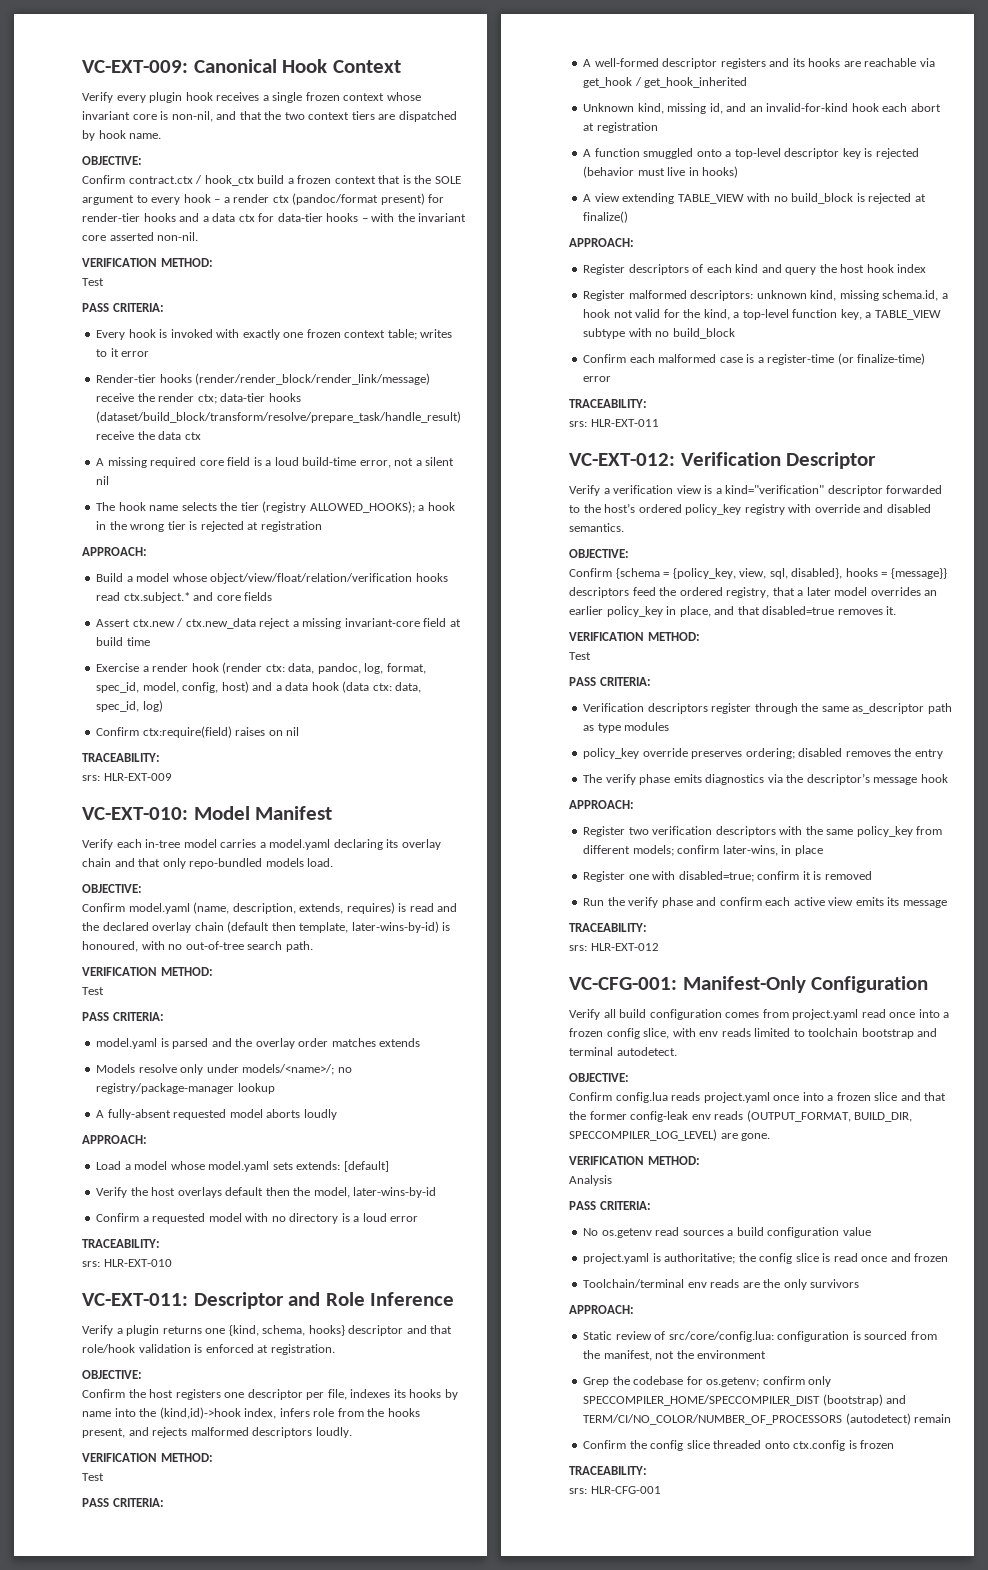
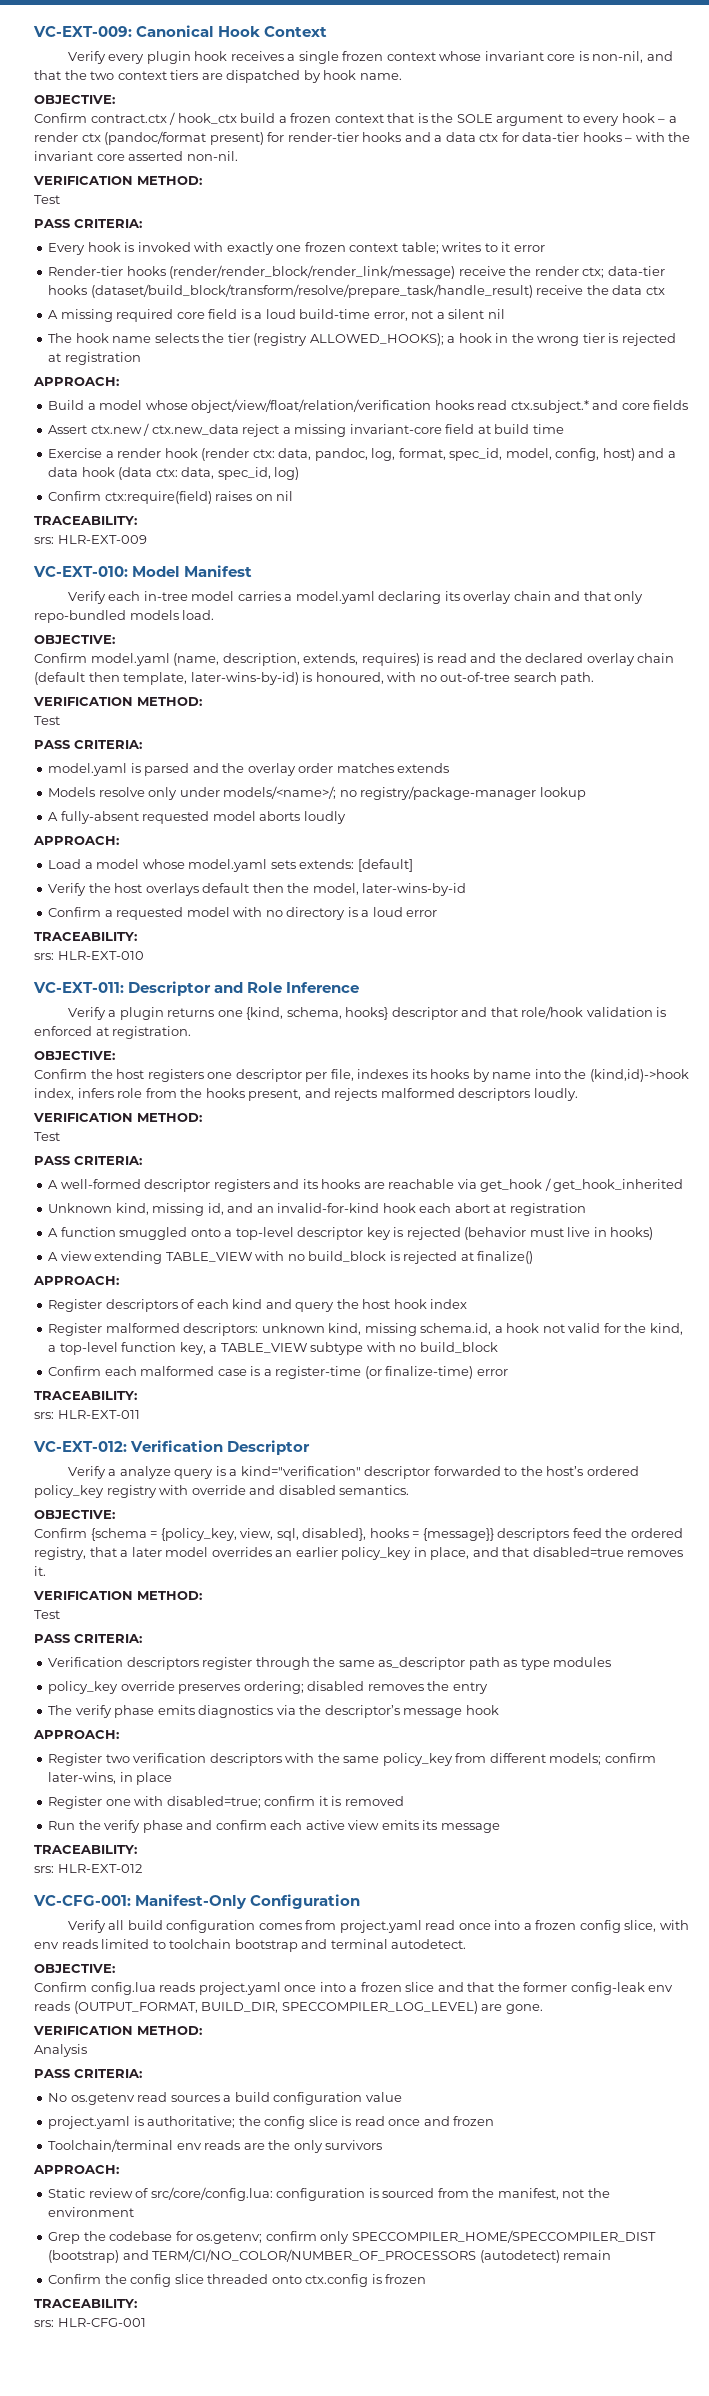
- Verify a verification view is a kind="verification" descriptor forwarded to the host’s ordered policy_key registry with override and disabled semantics.
+ Verify a analyze query is a kind="verification" descriptor forwarded to the host’s ordered policy_key registry with override and disabled semantics.

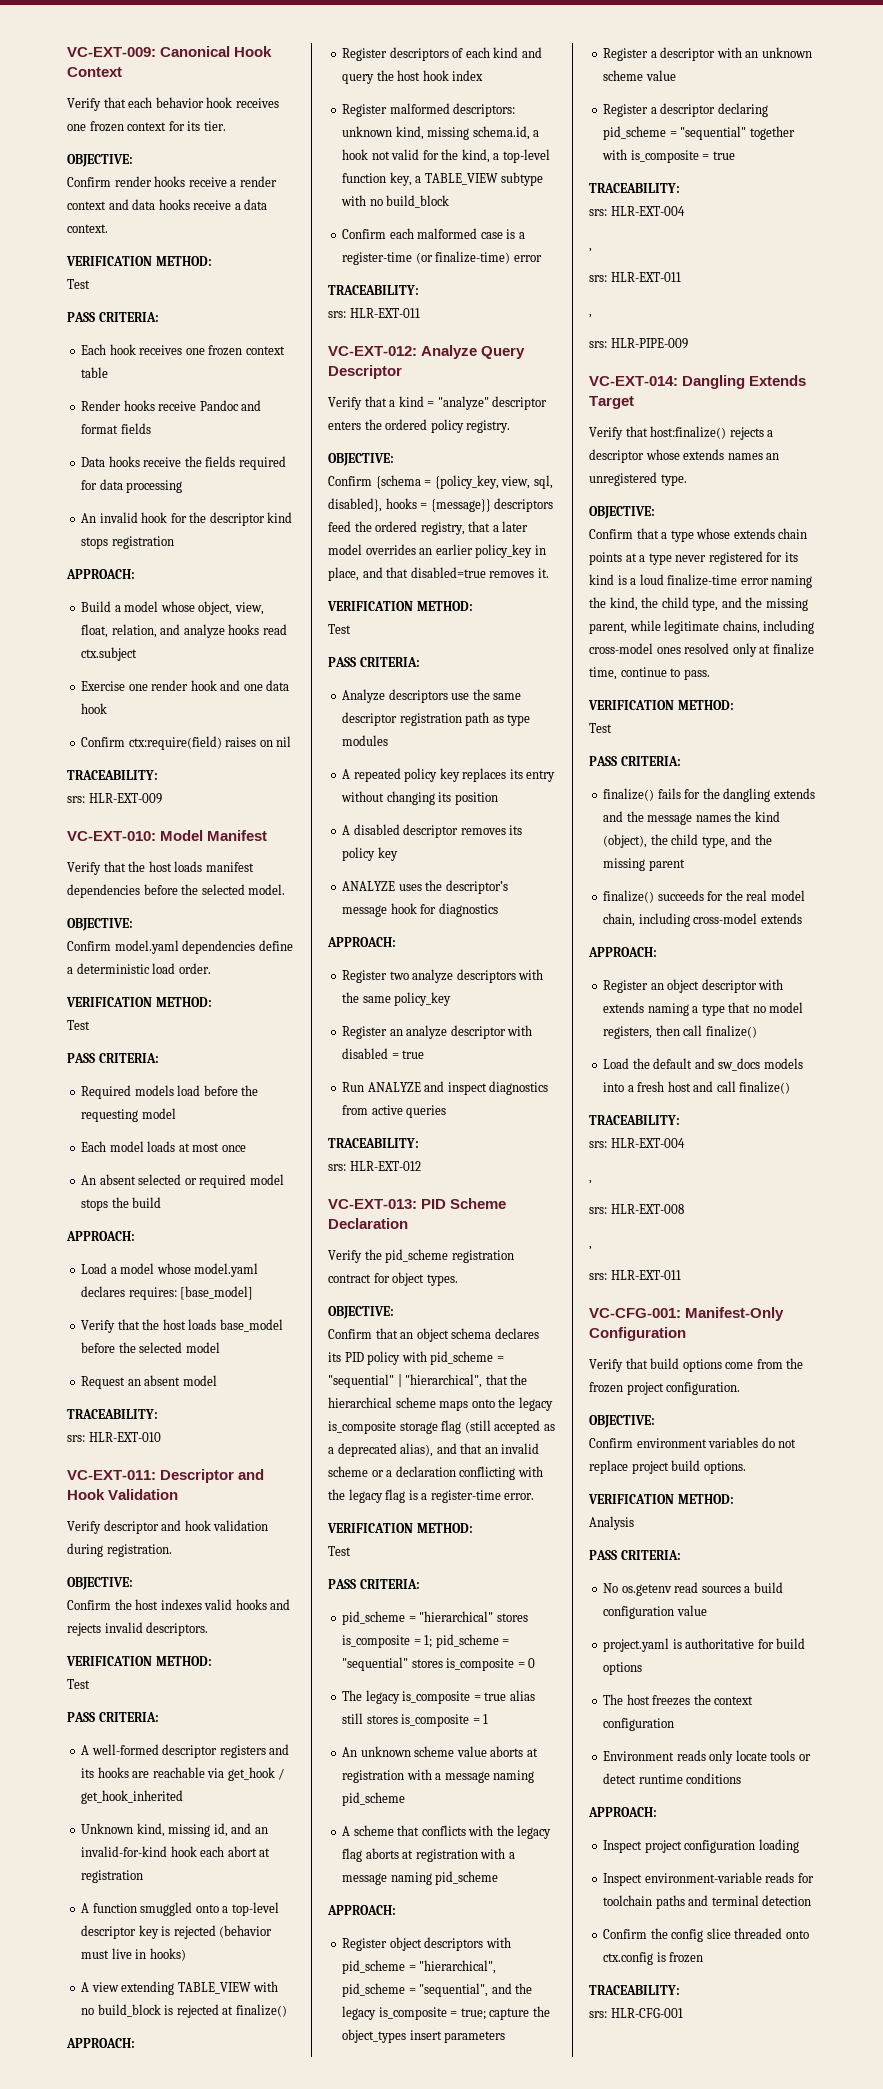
- Verify every plugin hook receives a single frozen context whose invariant core is non-nil, and that the two context tiers are dispatched by hook name.
+ Verify that each behavior hook receives one frozen context for its tier.
  OBJECTIVE:
- Confirm contract.ctx / hook_ctx build a frozen context that is the SOLE argument to every hook – a render ctx (pandoc/format present) for render-tier hooks and a data ctx for data-tier hooks – with the invariant core asserted non-nil.
+ Confirm render hooks receive a render context and data hooks receive a data context.
  VERIFICATION METHOD:
  Test
  PASS CRITERIA:
- Every hook is invoked with exactly one frozen context table; writes to it error
- Render-tier hooks (render/render_block/render_link/message) receive the render ctx; data-tier hooks (dataset/build_block/transform/resolve/prepare_task/handle_result) receive the data ctx
- A missing required core field is a loud build-time error, not a silent nil
- The hook name selects the tier (registry ALLOWED_HOOKS); a hook in the wrong tier is rejected at registration
+ Each hook receives one frozen context table
+ Render hooks receive Pandoc and format fields
+ Data hooks receive the fields required for data processing
+ An invalid hook for the descriptor kind stops registration
- Build a model whose object/view/float/relation/verification hooks read ctx.subject.* and core fields
- Assert ctx.new / ctx.new_data reject a missing invariant-core field at build time
+ Build a model whose object, view, float, relation, and analyze hooks read ctx.subject
- Exercise a render hook (render ctx: data, pandoc, log, format, spec_id, model, config, host) and a data hook (data ctx: data, spec_id, log)
+ Exercise one render hook and one data hook
- Verify each in-tree model carries a model.yaml declaring its overlay chain and that only repo-bundled models load.
+ Verify that the host loads manifest dependencies before the selected model.
  OBJECTIVE:
- Confirm model.yaml (name, description, extends, requires) is read and the declared overlay chain (default then template, later-wins-by-id) is honoured, with no out-of-tree search path.
+ Confirm model.yaml dependencies define a deterministic load order.
  VERIFICATION METHOD:
  Test
  PASS CRITERIA:
- model.yaml is parsed and the overlay order matches extends
- Models resolve only under models/<name>/; no registry/package-manager lookup
- A fully-absent requested model aborts loudly
+ Required models load before the requesting model
+ Each model loads at most once
+ An absent selected or required model stops the build
- Load a model whose model.yaml sets extends: [default]
- Verify the host overlays default then the model, later-wins-by-id
- Confirm a requested model with no directory is a loud error
+ Load a model whose model.yaml declares requires: [base_model]
+ Verify that the host loads base_model before the selected model
+ Request an absent model
- VC-EXT-011: Descriptor and Role Inference
- Verify a plugin returns one {kind, schema, hooks} descriptor and that role/hook validation is enforced at registration.
+ VC-EXT-011: Descriptor and Hook Validation
+ Verify descriptor and hook validation during registration.
- Confirm the host registers one descriptor per file, indexes its hooks by name into the (kind,id)->hook index, infers role from the hooks present, and rejects malformed descriptors loudly.
+ Confirm the host indexes valid hooks and rejects invalid descriptors.
- VC-EXT-012: Verification Descriptor
+ VC-EXT-012: Analyze Query Descriptor
- Verify a analyze query is a kind="verification" descriptor forwarded to the host’s ordered policy_key registry with override and disabled semantics.
+ Verify that a kind = "analyze" descriptor enters the ordered policy registry.
- Verification descriptors register through the same as_descriptor path as type modules
- policy_key override preserves ordering; disabled removes the entry
- The verify phase emits diagnostics via the descriptor’s message hook
+ Analyze descriptors use the same descriptor registration path as type modules
+ A repeated policy key replaces its entry without changing its position
+ A disabled descriptor removes its policy key
+ ANALYZE uses the descriptor’s message hook for diagnostics
- Register two verification descriptors with the same policy_key from different models; confirm later-wins, in place
- Register one with disabled=true; confirm it is removed
- Run the verify phase and confirm each active view emits its message
+ Register two analyze descriptors with the same policy_key
+ Register an analyze descriptor with disabled = true
+ Run ANALYZE and inspect diagnostics from active queries
  TRACEABILITY:
  srs: HLR-EXT-012
+ VC-EXT-013: PID Scheme Declaration
+ Verify the pid_scheme registration contract for object types.
+ OBJECTIVE:
+ Confirm that an object schema declares its PID policy with pid_scheme = "sequential" | "hierarchical", that the hierarchical scheme maps onto the legacy is_composite storage flag (still accepted as a deprecated alias), and that an invalid scheme or a declaration conflicting with the legacy flag is a register-time error.
+ VERIFICATION METHOD:
+ Test
+ PASS CRITERIA:
+ pid_scheme = "hierarchical" stores is_composite = 1; pid_scheme = "sequential" stores is_composite = 0
+ The legacy is_composite = true alias still stores is_composite = 1
+ An unknown scheme value aborts at registration with a message naming pid_scheme
+ A scheme that conflicts with the legacy flag aborts at registration with a message naming pid_scheme
+ APPROACH:
+ Register object descriptors with pid_scheme = "hierarchical", pid_scheme = "sequential", and the legacy is_composite = true; capture the object_types insert parameters
+ Register a descriptor with an unknown scheme value
+ Register a descriptor declaring pid_scheme = "sequential" together with is_composite = true
+ TRACEABILITY:
+ srs: HLR-EXT-004
+ ,
+ srs: HLR-EXT-011
+ ,
+ srs: HLR-PIPE-009
+ VC-EXT-014: Dangling Extends Target
+ Verify that host:finalize() rejects a descriptor whose extends names an unregistered type.
+ OBJECTIVE:
+ Confirm that a type whose extends chain points at a type never registered for its kind is a loud finalize-time error naming the kind, the child type, and the missing parent, while legitimate chains, including cross-model ones resolved only at finalize time, continue to pass.
+ VERIFICATION METHOD:
+ Test
+ PASS CRITERIA:
+ finalize() fails for the dangling extends and the message names the kind (object), the child type, and the missing parent
+ finalize() succeeds for the real model chain, including cross-model extends
+ APPROACH:
+ Register an object descriptor with extends naming a type that no model registers, then call finalize()
+ Load the default and sw_docs models into a fresh host and call finalize()
+ TRACEABILITY:
+ srs: HLR-EXT-004
+ ,
+ srs: HLR-EXT-008
+ ,
+ srs: HLR-EXT-011
  VC-CFG-001: Manifest-Only Configuration
- Verify all build configuration comes from project.yaml read once into a frozen config slice, with env reads limited to toolchain bootstrap and terminal autodetect.
+ Verify that build options come from the frozen project configuration.
  OBJECTIVE:
- Confirm config.lua reads project.yaml once into a frozen slice and that the former config-leak env reads (OUTPUT_FORMAT, BUILD_DIR, SPECCOMPILER_LOG_LEVEL) are gone.
+ Confirm environment variables do not replace project build options.
- project.yaml is authoritative; the config slice is read once and frozen
- Toolchain/terminal env reads are the only survivors
+ project.yaml is authoritative for build options
+ The host freezes the context configuration
+ Environment reads only locate tools or detect runtime conditions
  APPROACH:
- Static review of src/core/config.lua: configuration is sourced from the manifest, not the environment
- Grep the codebase for os.getenv; confirm only SPECCOMPILER_HOME/SPECCOMPILER_DIST (bootstrap) and TERM/CI/NO_COLOR/NUMBER_OF_PROCESSORS (autodetect) remain
+ Inspect project configuration loading
+ Inspect environment-variable reads for toolchain paths and terminal detection

